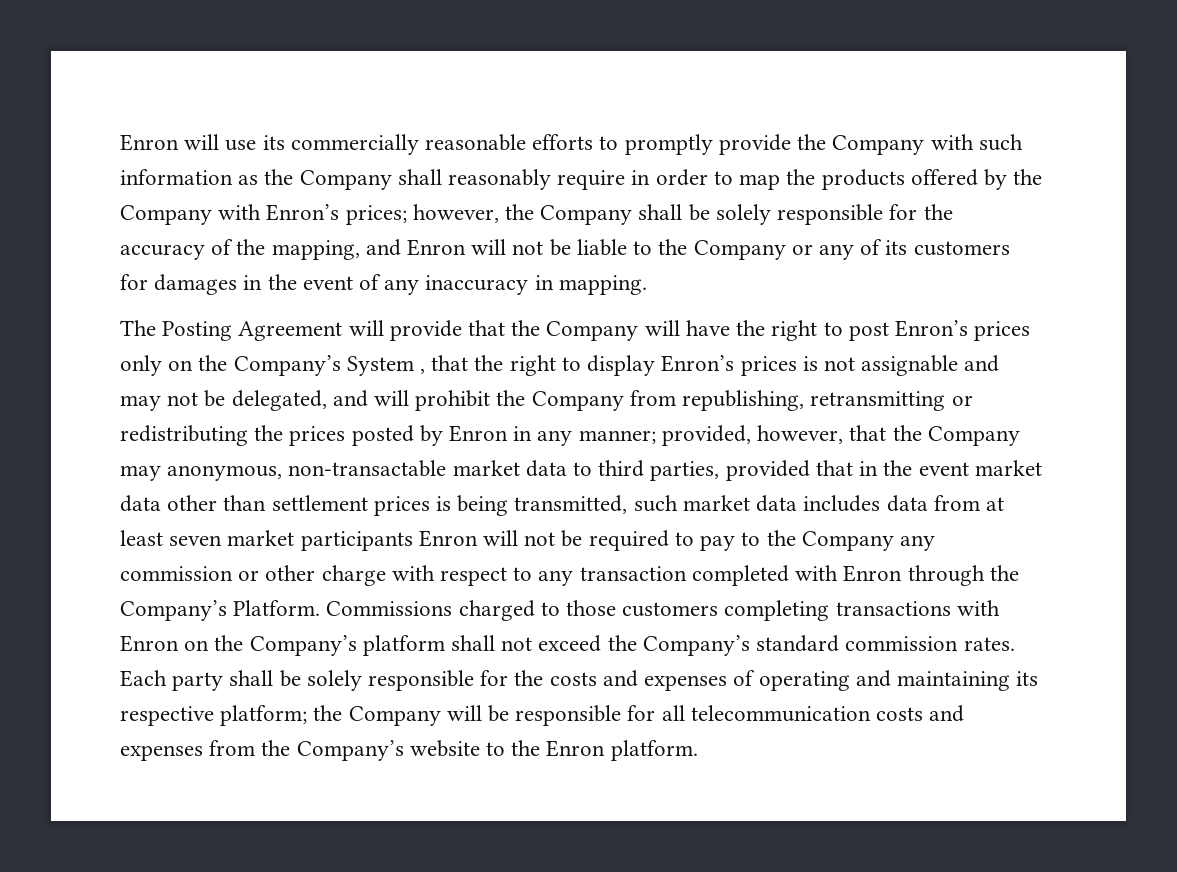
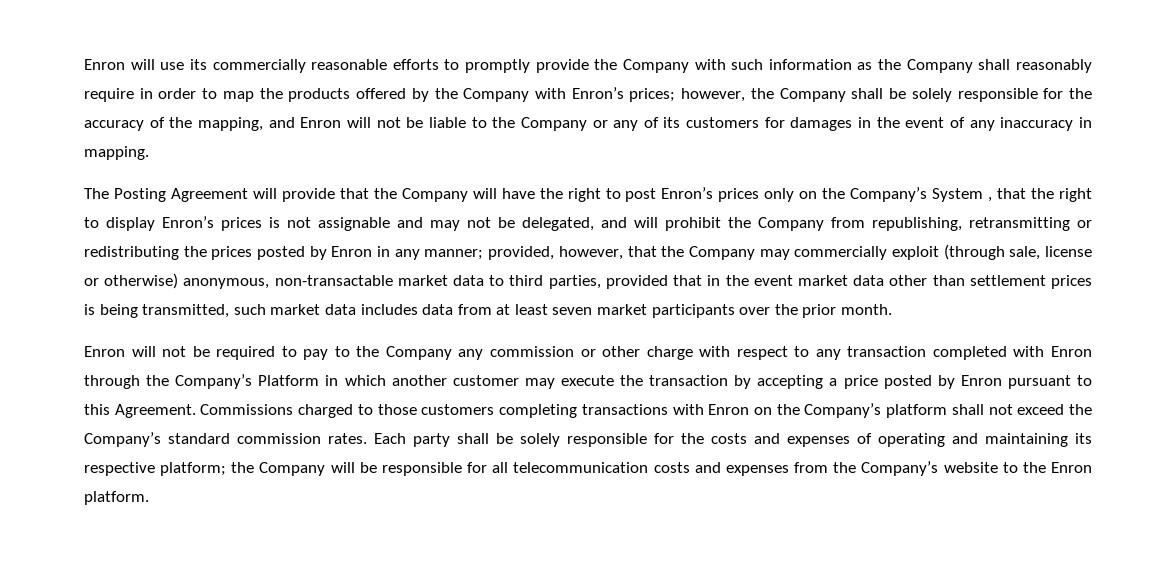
- provided, however, that the Company may anonymous, non-transactable market data to third parties, provided that in the event market data other than settlement prices is being transmitted, such market data includes data from at least seven market participants Enron will not be required to pay to the Company any commission or other charge with respect to any transaction completed with Enron through the Company’s Platform.
+ provided, however, that the Company may commercially exploit (through sale, license or otherwise) anonymous, non-transactable market data to third parties, provided that in the event market data other than settlement prices is being transmitted, such market data includes data from at least seven market participants over the prior month.
+ Enron will not be required to pay to the Company any commission or other charge with respect to any transaction completed with Enron through the Company’s Platform in which another customer may execute the transaction by accepting a price posted by Enron pursuant to this Agreement.

